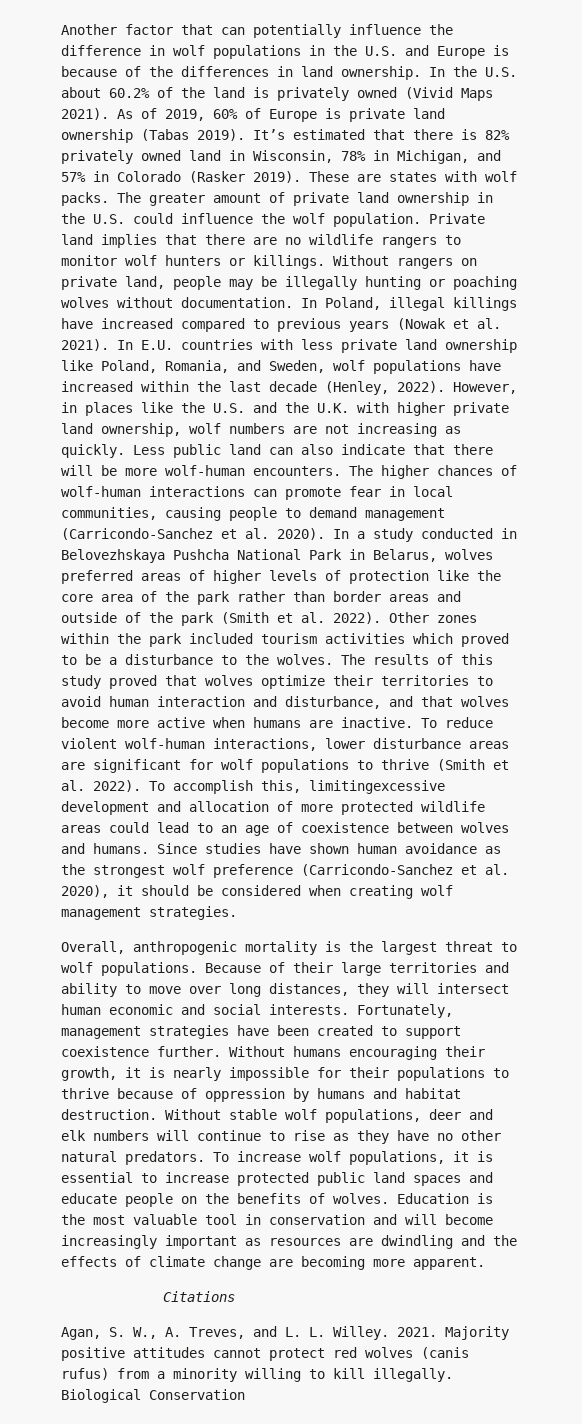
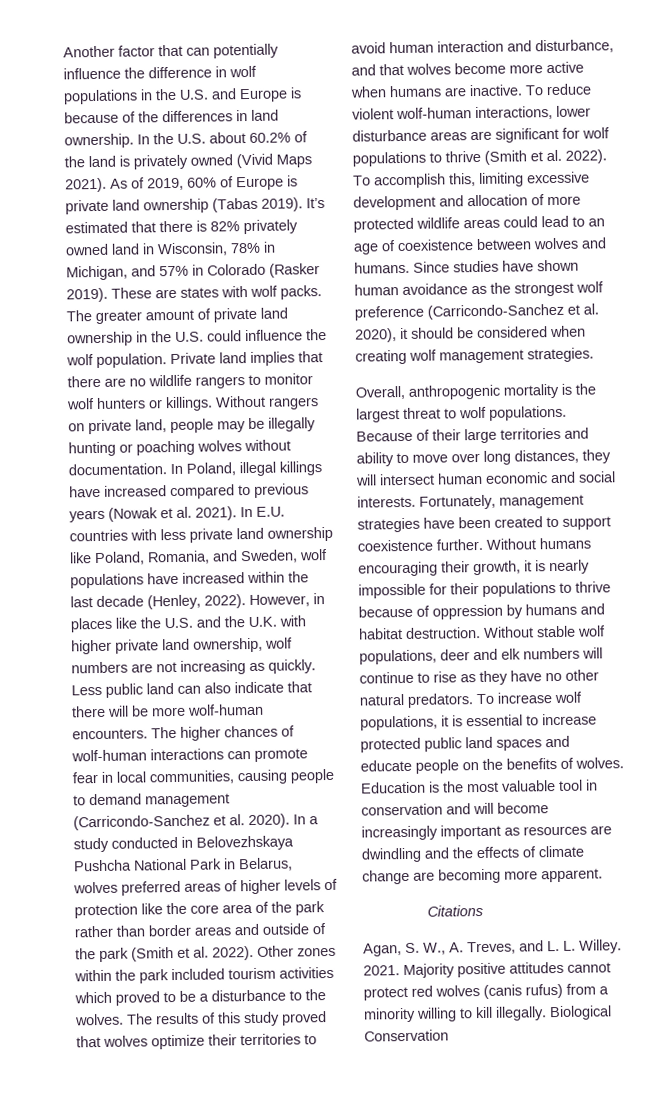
- To accomplish this, limitingexcessive development and allocation of more protected wildlife areas could lead to an age of coexistence between wolves and humans.
+ To accomplish this, limiting excessive development and allocation of more protected wildlife areas could lead to an age of coexistence between wolves and humans.

